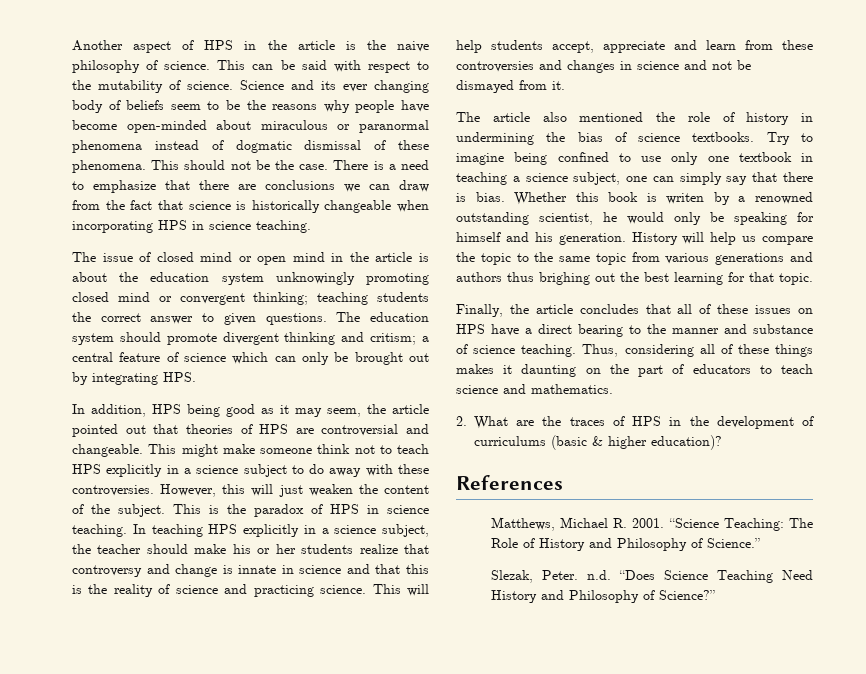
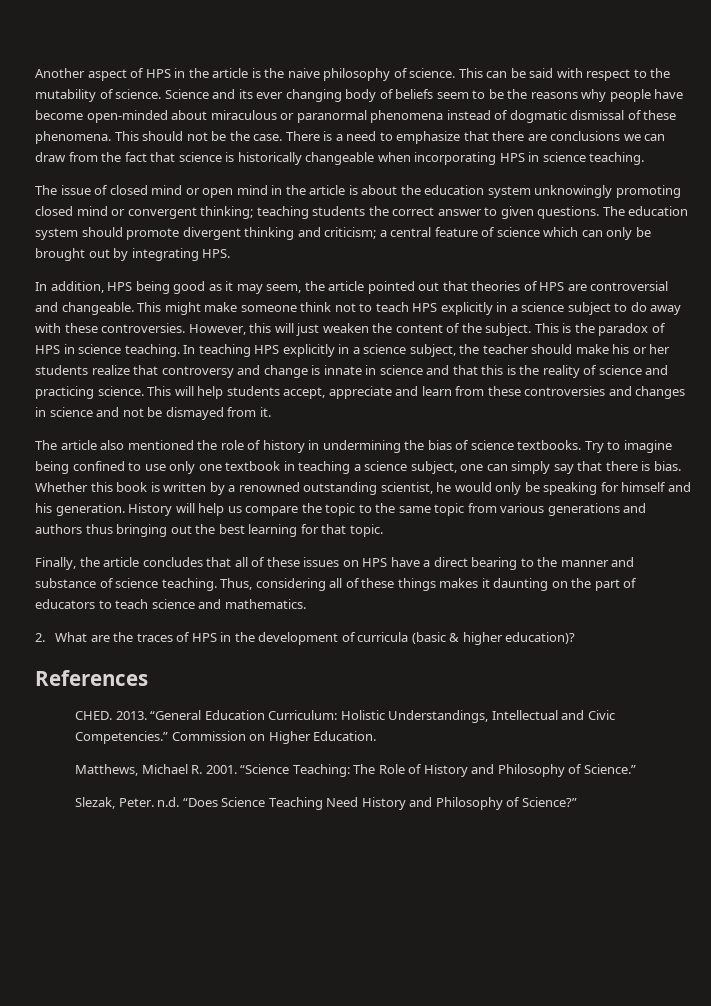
- The education system should promote divergent thinking and critism; a central feature of science which can only be brought out by integrating HPS.
+ The education system should promote divergent thinking and criticism; a central feature of science which can only be brought out by integrating HPS.
- Whether this book is writen by a renowned outstanding scientist, he would only be speaking for himself and his generation.
+ Whether this book is written by a renowned outstanding scientist, he would only be speaking for himself and his generation.
- History will help us compare the topic to the same topic from various generations and authors thus brighing out the best learning for that topic.
+ History will help us compare the topic to the same topic from various generations and authors thus bringing out the best learning for that topic.
- 2. What are the traces of HPS in the development of curriculums (basic & higher education)?
+ 2. What are the traces of HPS in the development of curricula (basic & higher education)?
+ CHED. 2013. “General Education Curriculum: Holistic Understandings, Intellectual and Civic Competencies.” Commission on Higher Education.

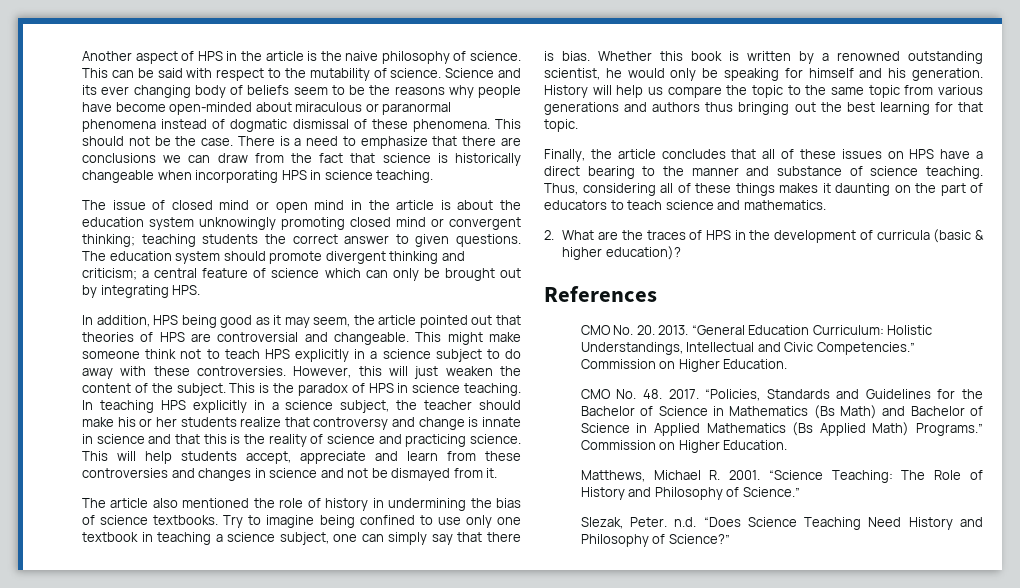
- CHED. 2013.
+ CMO No. 20. 2013.
+ CMO No. 48. 2017. “Policies, Standards and Guidelines for the Bachelor of Science in Mathematics (Bs Math) and Bachelor of Science in Applied Mathematics (Bs Applied Math) Programs.” Commission on Higher Education.

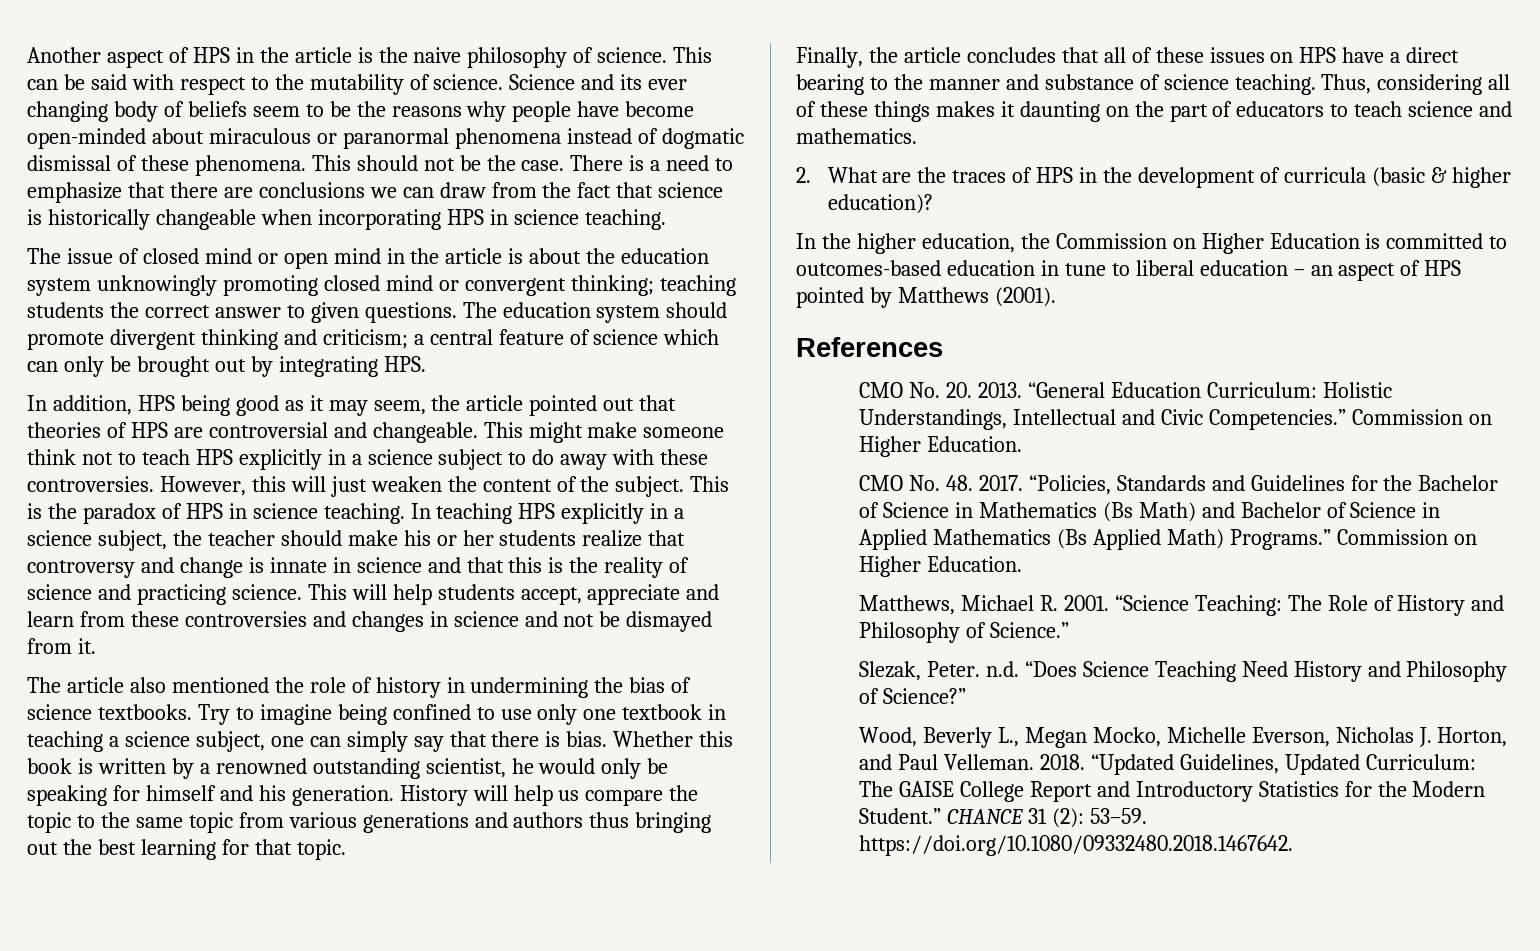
+ In the higher education, the Commission on Higher Education is committed to outcomes-based education in tune to liberal education – an aspect of HPS pointed by Matthews (2001).
+ Wood, Beverly L., Megan Mocko, Michelle Everson, Nicholas J. Horton, and Paul Velleman. 2018. “Updated Guidelines, Updated Curriculum: The GAISE College Report and Introductory Statistics for the Modern Student.” CHANCE 31 (2): 53–59. https://doi.org/10.1080/09332480.2018.1467642.

